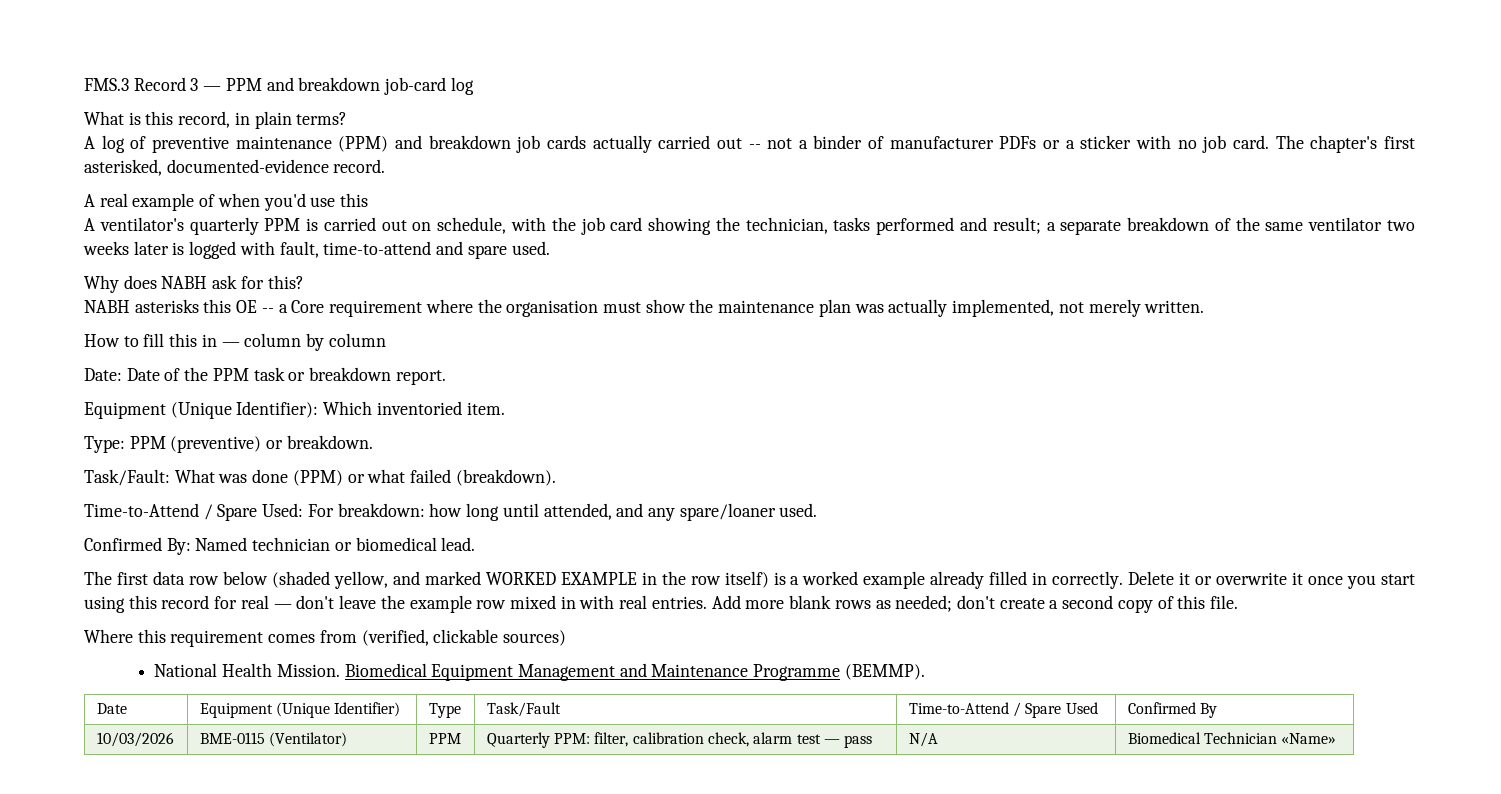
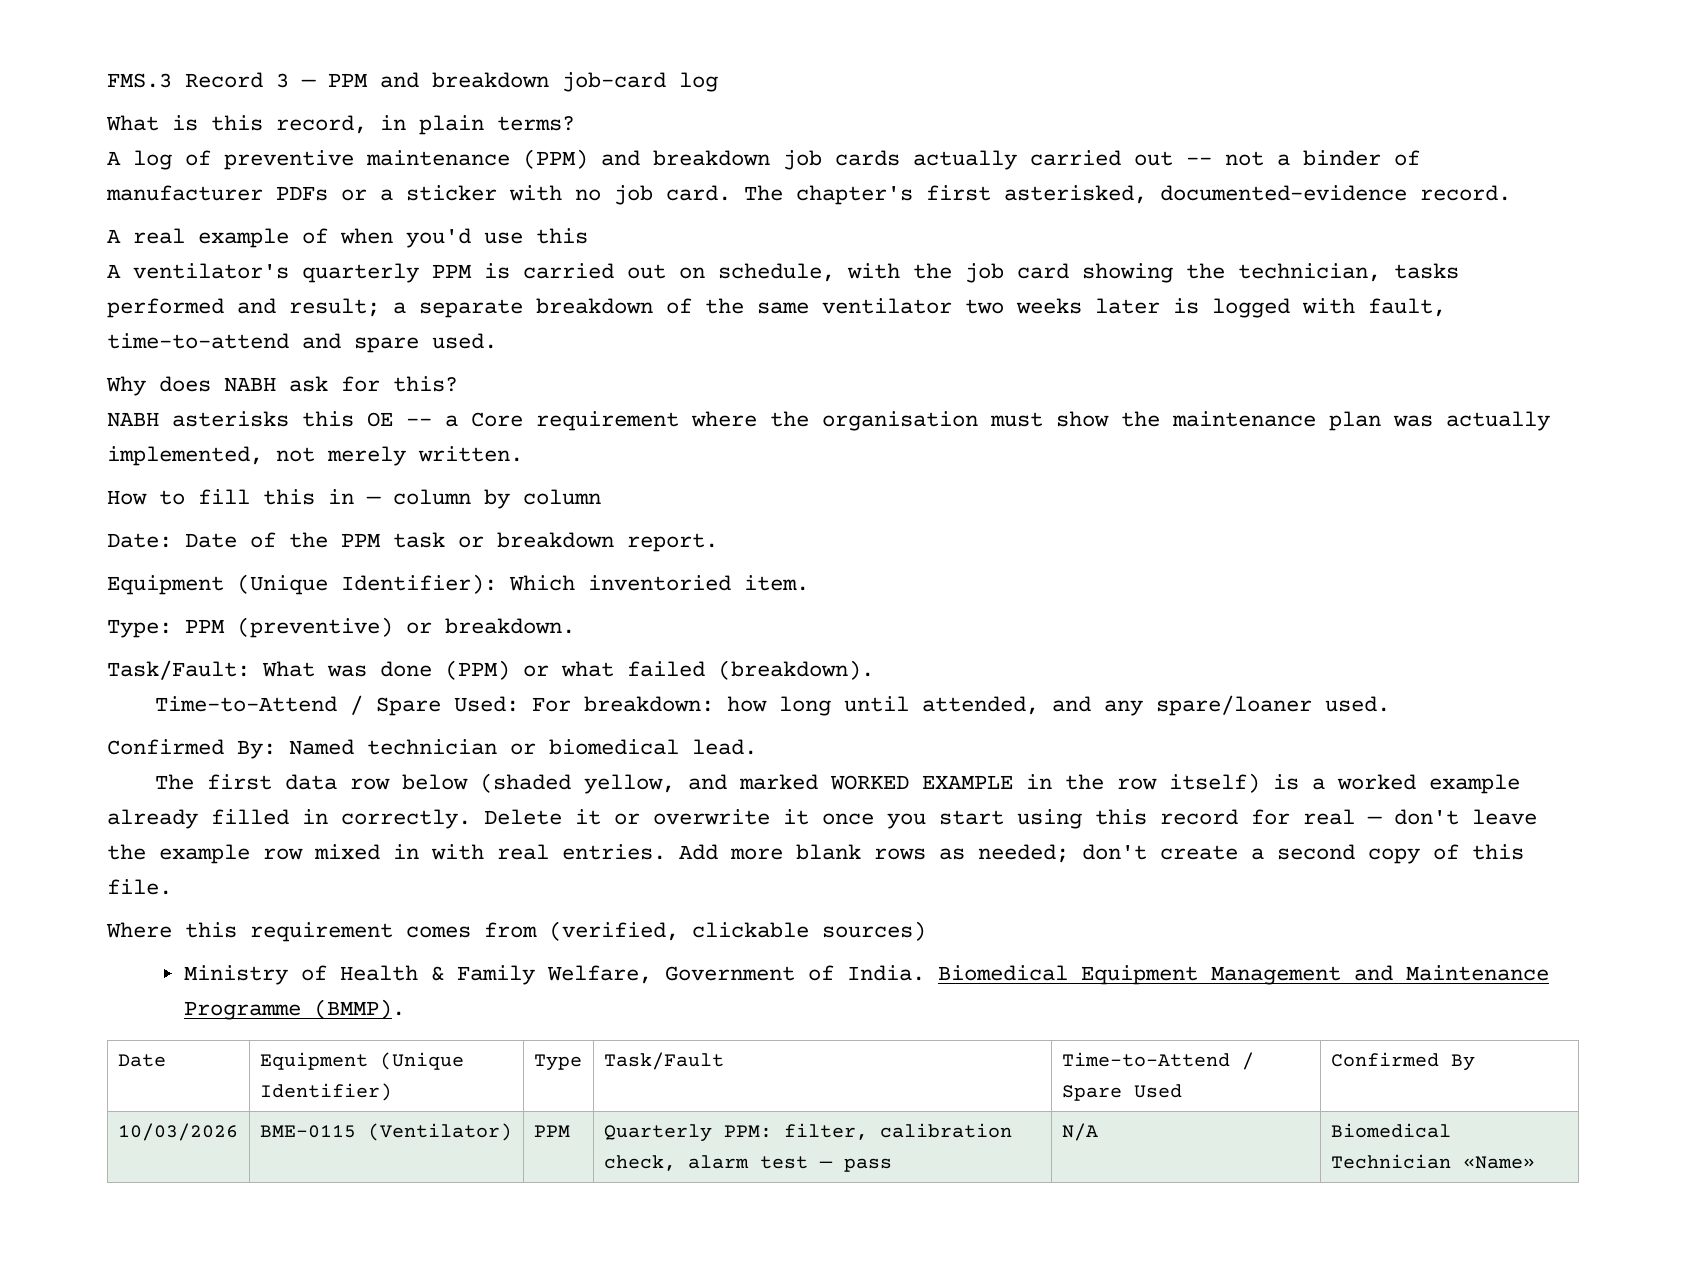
- National Health Mission.
+ Ministry of Health & Family Welfare, Government of India.
- Biomedical Equipment Management and Maintenance Programme (BEMMP).
+ Biomedical Equipment Management and Maintenance Programme (BMMP).

